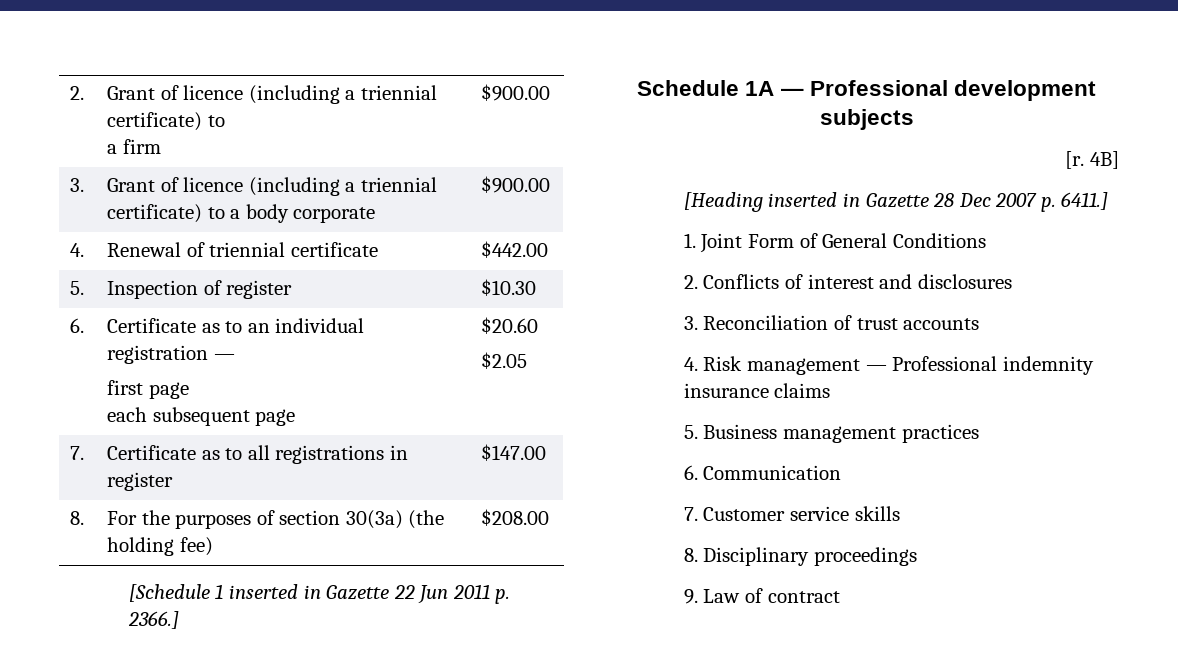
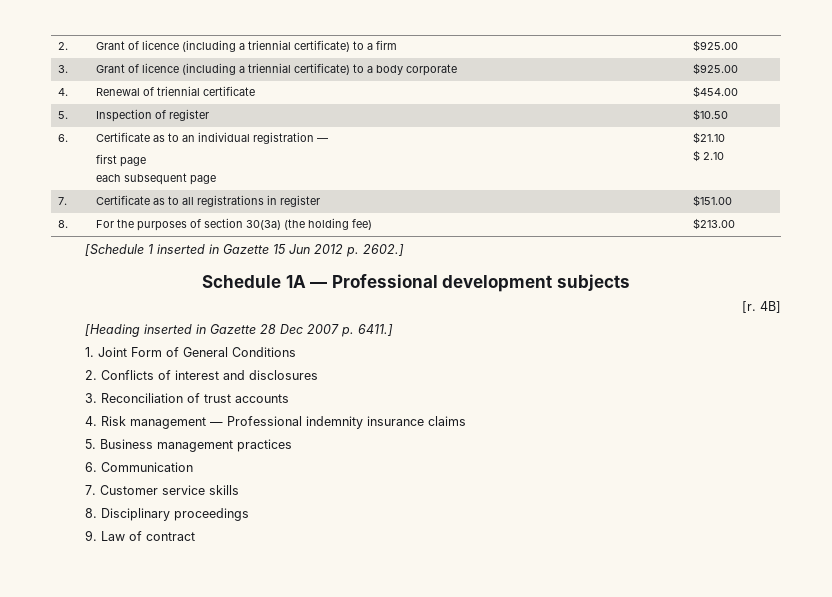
- 2. | Grant of licence (including a triennial certificate) to
- a firm | $900.00
+ 2. | Grant of licence (including a triennial certificate) to a firm | $925.00
- 3. | Grant of licence (including a triennial certificate) to a body corporate | $900.00
+ 3. | Grant of licence (including a triennial certificate) to a body corporate | $925.00
- 4. | Renewal of triennial certificate | $442.00
+ 4. | Renewal of triennial certificate | $454.00
- 5. | Inspection of register | $10.30
+ 5. | Inspection of register | $10.50
  6. | Certificate as to an individual registration —
  first page
- each subsequent page | $20.60
- $2.05
+ each subsequent page | $21.10
+ $ 2.10
- 7. | Certificate as to all registrations in register | $147.00
+ 7. | Certificate as to all registrations in register | $151.00
- 8. | For the purposes of section 30(3a) (the holding fee) | $208.00
+ 8. | For the purposes of section 30(3a) (the holding fee) | $213.00
- [Schedule 1 inserted in Gazette 22 Jun 2011 p. 2366.]
+ [Schedule 1 inserted in Gazette 15 Jun 2012 p. 2602.]

